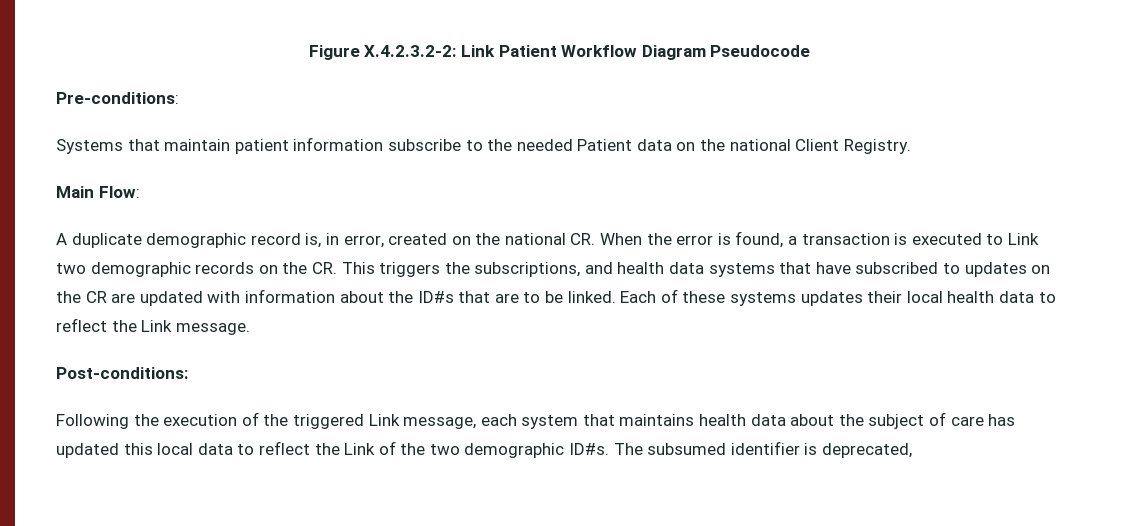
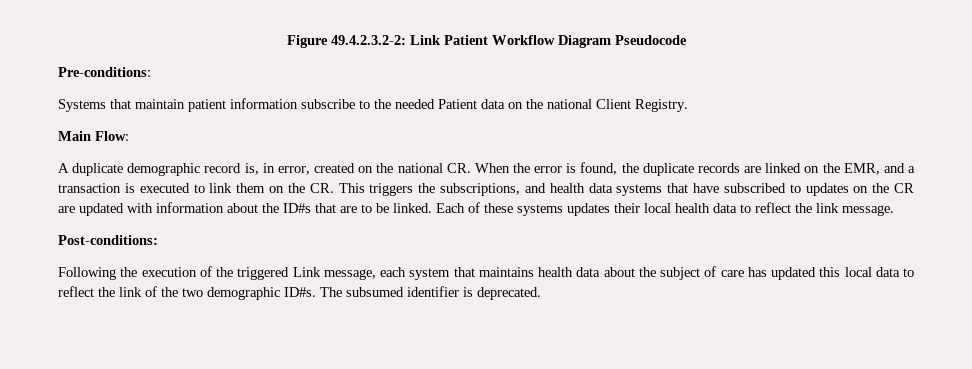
- Figure X.4.2.3.2-2: Link Patient Workflow Diagram Pseudocode
+ Figure 49.4.2.3.2-2: Link Patient Workflow Diagram Pseudocode
- A duplicate demographic record is, in error, created on the national CR. When the error is found, a transaction is executed to Link two demographic records on the CR. This triggers the subscriptions, and health data systems that have subscribed to updates on the CR are updated with information about the ID#s that are to be linked.
+ A duplicate demographic record is, in error, created on the national CR. When the error is found, the duplicate records are linked on the EMR, and a transaction is executed to link them on the CR. This triggers the subscriptions, and health data systems that have subscribed to updates on the CR are updated with information about the ID#s that are to be linked.
- Each of these systems updates their local health data to reflect the Link message.
+ Each of these systems updates their local health data to reflect the link message.
- Following the execution of the triggered Link message, each system that maintains health data about the subject of care has updated this local data to reflect the Link of the two demographic ID#s.
+ Following the execution of the triggered Link message, each system that maintains health data about the subject of care has updated this local data to reflect the link of the two demographic ID#s.
- The subsumed identifier is deprecated,
+ The subsumed identifier is deprecated.

